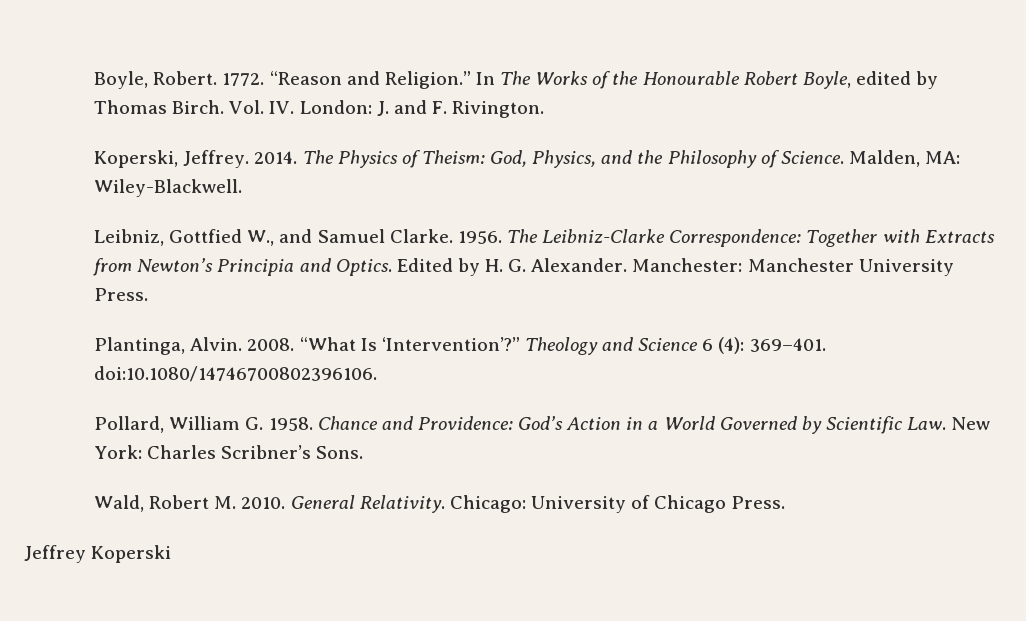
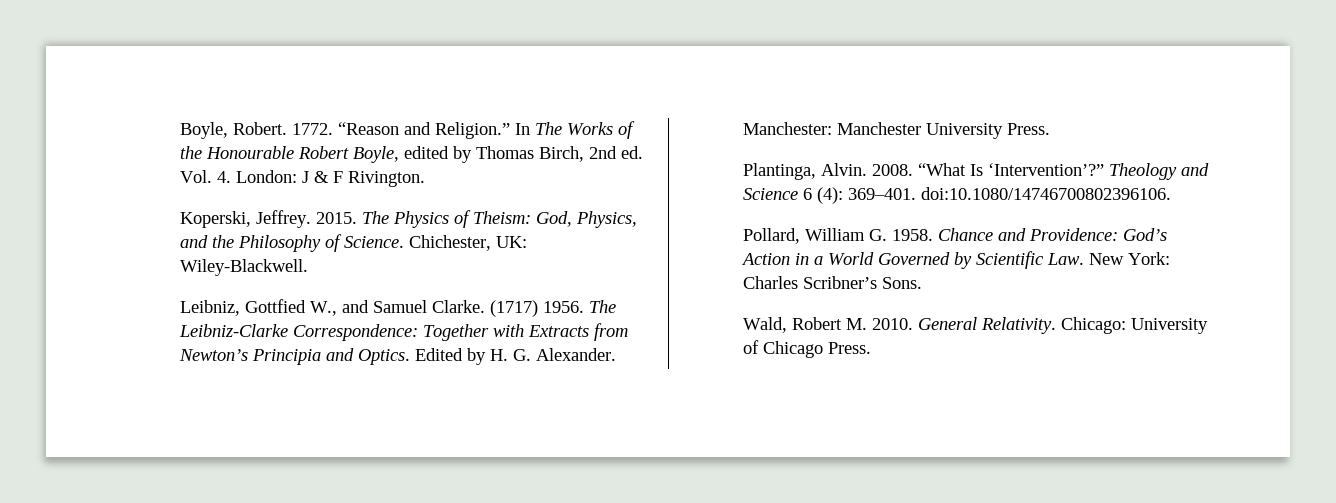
- In The Works of the Honourable Robert Boyle, edited by Thomas Birch. Vol. IV. London: J. and F. Rivington.
+ In The Works of the Honourable Robert Boyle, edited by Thomas Birch, 2nd ed. Vol. 4. London: J & F Rivington.
- 2014.
+ 2015.
- Malden, MA: Wiley-Blackwell.
+ Chichester, UK: Wiley-Blackwell.
- 1956.
+ (1717) 1956.
- Jeffrey Koperski

